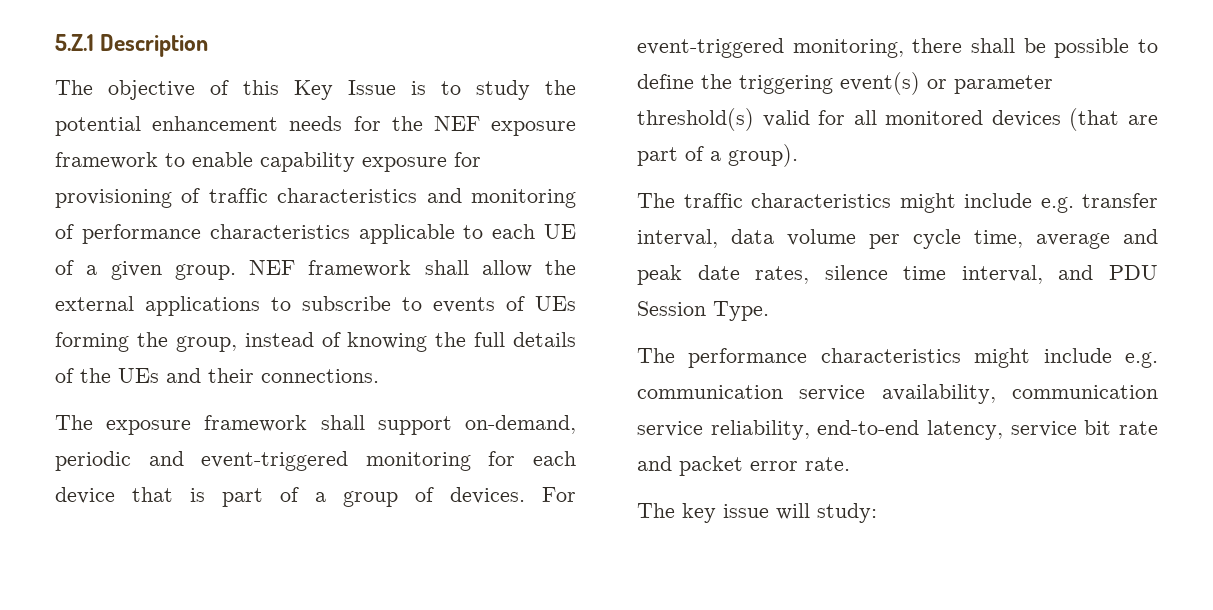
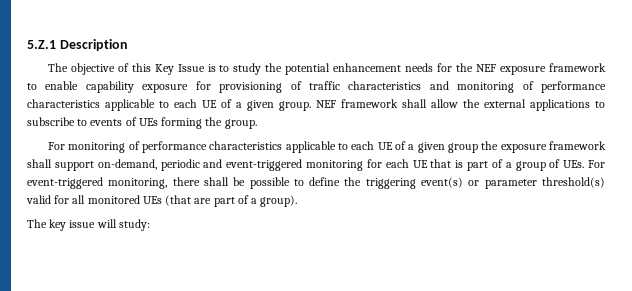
- NEF framework shall allow the external applications to subscribe to events of UEs forming the group, instead of knowing the full details of the UEs and their connections.
- The exposure framework shall support on-demand, periodic and event-triggered monitoring for each device that is part of a group of devices. For event-triggered monitoring, there shall be possible to define the triggering event(s) or parameter threshold(s) valid for all monitored devices (that are part of a group).
+ NEF framework shall allow the external applications to subscribe to events of UEs forming the group.
+ For monitoring of performance characteristics applicable to each UE of a given group the exposure framework shall support on-demand, periodic and event-triggered monitoring for each UE that is part of a group of UEs. For event-triggered monitoring, there shall be possible to define the triggering event(s) or parameter threshold(s) valid for all monitored UEs (that are part of a group).
- The traffic characteristics might include e.g. transfer interval, data volume per cycle time, average and peak date rates, silence time interval, and PDU Session Type.
- The performance characteristics might include e.g. communication service availability, communication service reliability, end-to-end latency, service bit rate and packet error rate.

